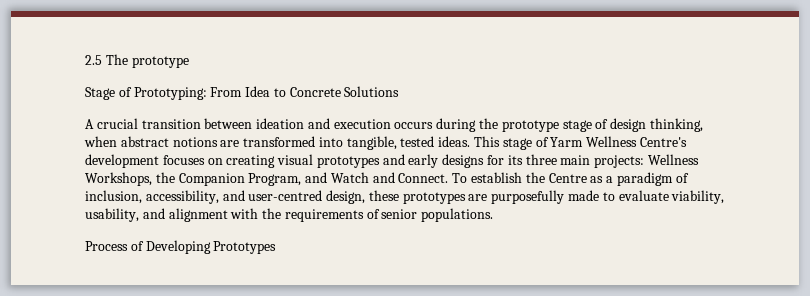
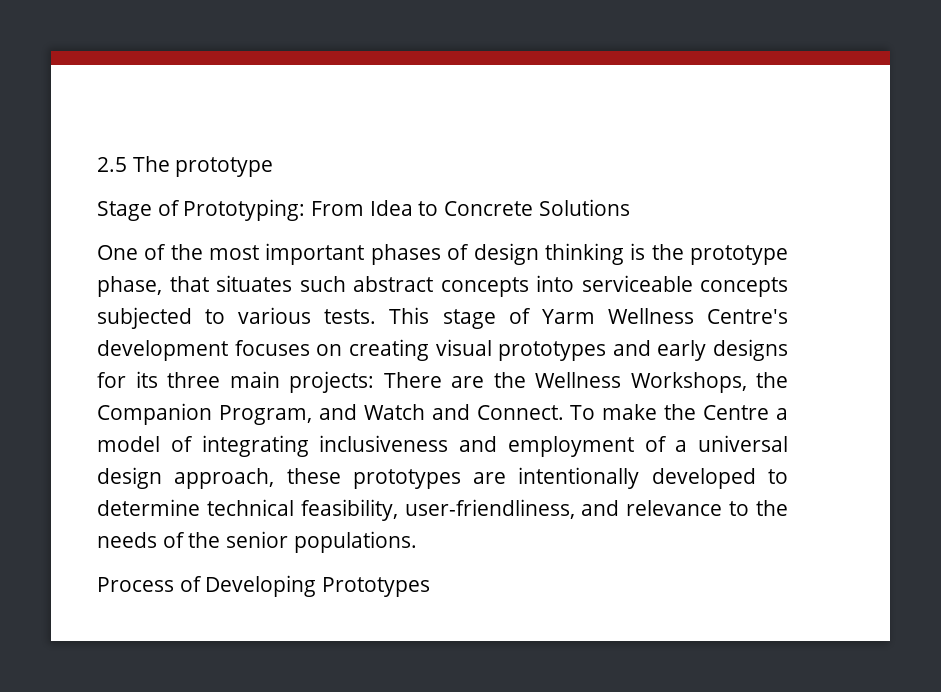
- A crucial transition between ideation and execution occurs during the prototype stage of design thinking, when abstract notions are transformed into tangible, tested ideas.
+ One of the most important phases of design thinking is the prototype phase, that situates such abstract concepts into serviceable concepts subjected to various tests.
- This stage of Yarm Wellness Centre's development focuses on creating visual prototypes and early designs for its three main projects: Wellness Workshops, the Companion Program, and Watch and Connect.
+ This stage of Yarm Wellness Centre's development focuses on creating visual prototypes and early designs for its three main projects: There are the Wellness Workshops, the Companion Program, and Watch and Connect.
- To establish the Centre as a paradigm of inclusion, accessibility, and user-centred design, these prototypes are purposefully made to evaluate viability, usability, and alignment with the requirements of senior populations.
+ To make the Centre a model of integrating inclusiveness and employment of a universal design approach, these prototypes are intentionally developed to determine technical feasibility, user-friendliness, and relevance to the needs of the senior populations.

